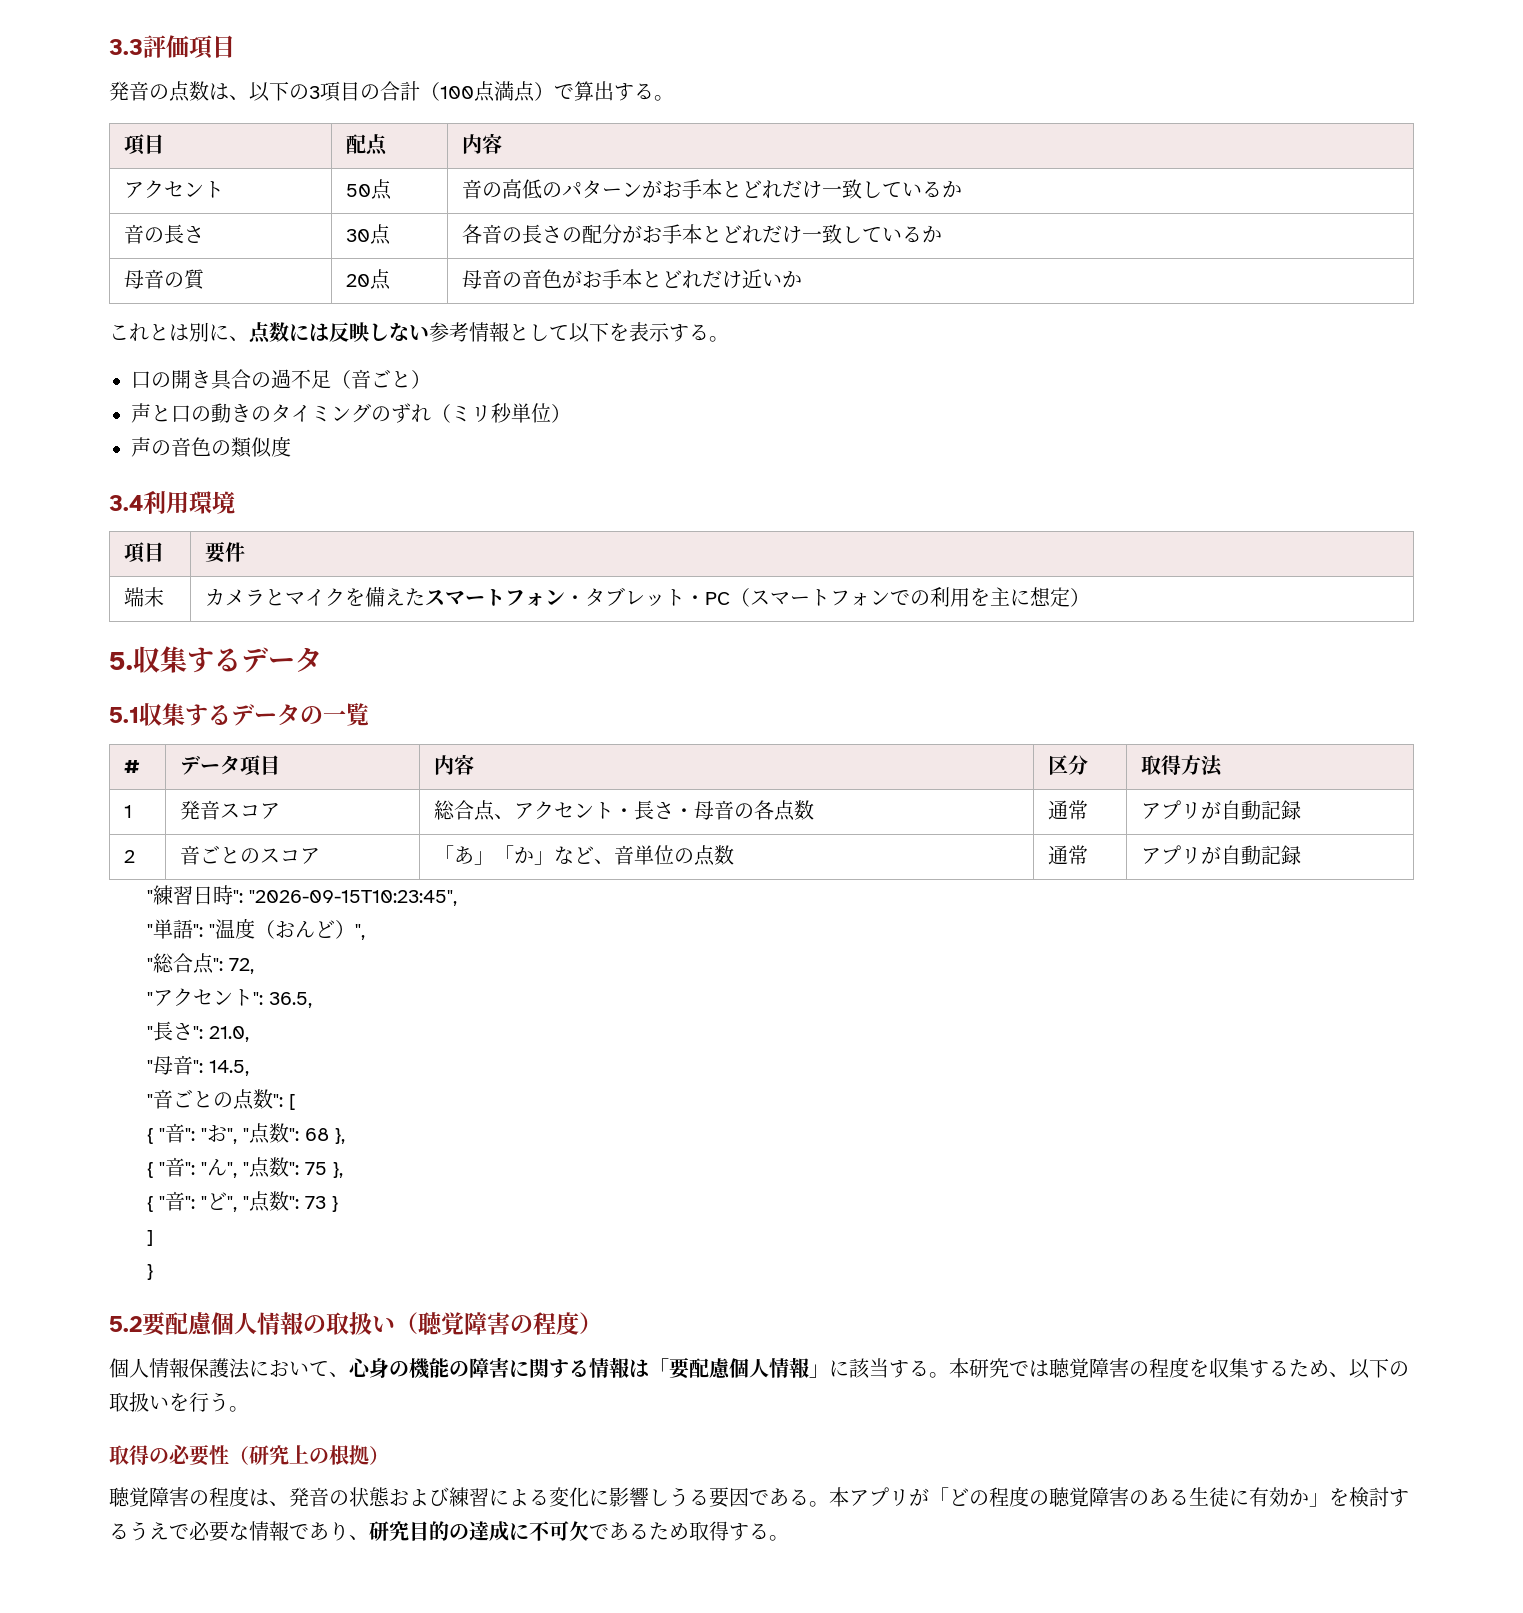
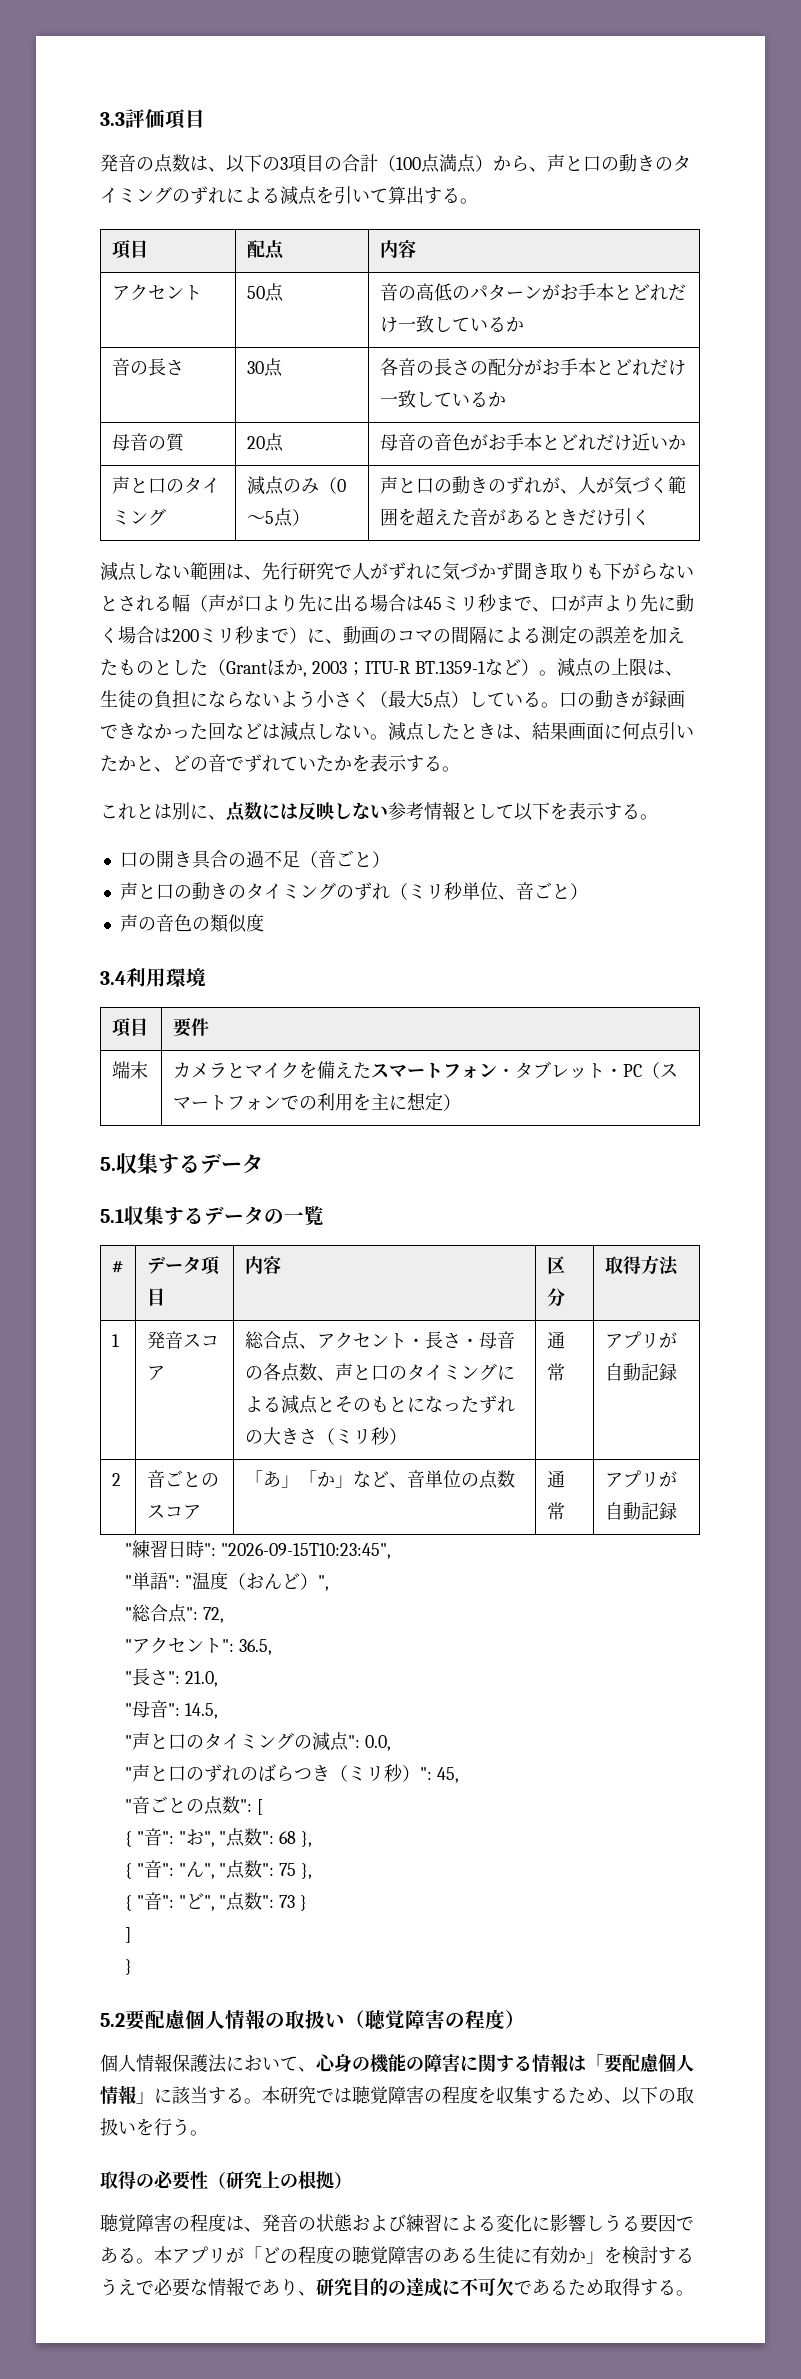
- 発音の点数は、以下の3項目の合計（100点満点）で算出する。
+ 発音の点数は、以下の3項目の合計（100点満点）から、声と口の動きのタイミングのずれによる減点を引いて算出する。
+ 声と口のタイミング | 減点のみ（0〜5点） | 声と口の動きのずれが、人が気づく範囲を超えた音があるときだけ引く
+ 減点しない範囲は、先行研究で人がずれに気づかず聞き取りも下がらないとされる幅（声が口より先に出る場合は45ミリ秒まで、口が声より先に動く場合は200ミリ秒まで）に、動画のコマの間隔による測定の誤差を加えたものとした（Grantほか, 2003；ITU-R BT.1359-1など）。減点の上限は、生徒の負担にならないよう小さく（最大5点）している。口の動きが録画できなかった回などは減点しない。減点したときは、結果画面に何点引いたかと、どの音でずれていたかを表示する。
- 声と口の動きのタイミングのずれ（ミリ秒単位）
+ 声と口の動きのタイミングのずれ（ミリ秒単位、音ごと）
- 1 | 発音スコア | 総合点、アクセント・長さ・母音の各点数 | 通常 | アプリが自動記録
+ 1 | 発音スコア | 総合点、アクセント・長さ・母音の各点数、声と口のタイミングによる減点とそのもとになったずれの大きさ（ミリ秒） | 通常 | アプリが自動記録
+ "声と口のタイミングの減点": 0.0,
+ "声と口のずれのばらつき（ミリ秒）": 45,

